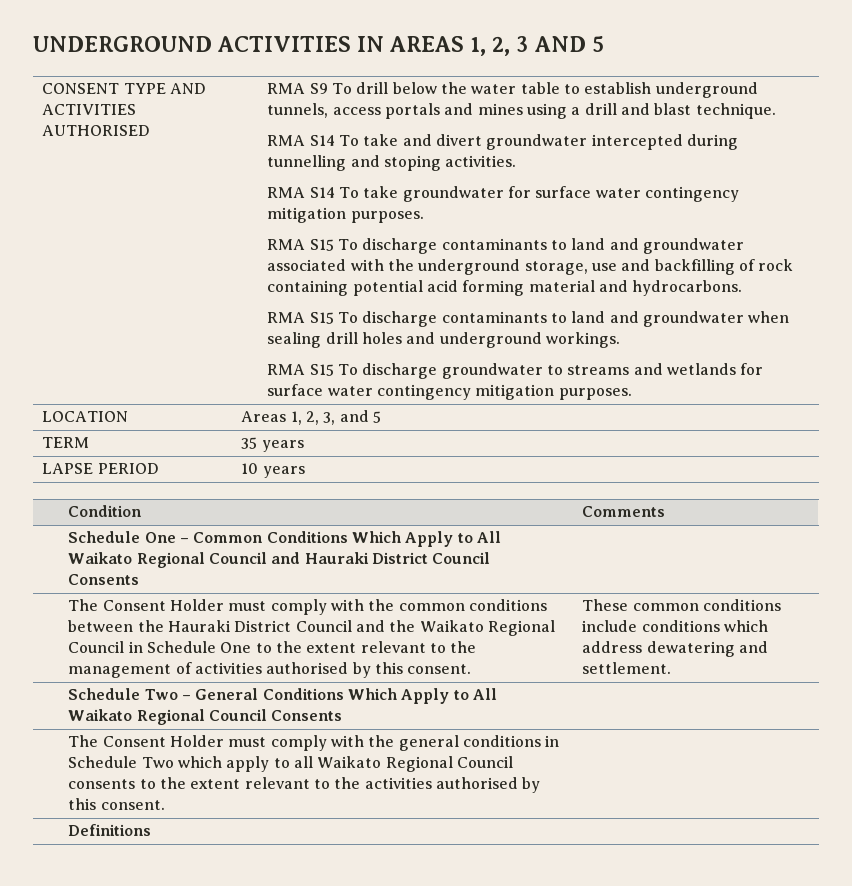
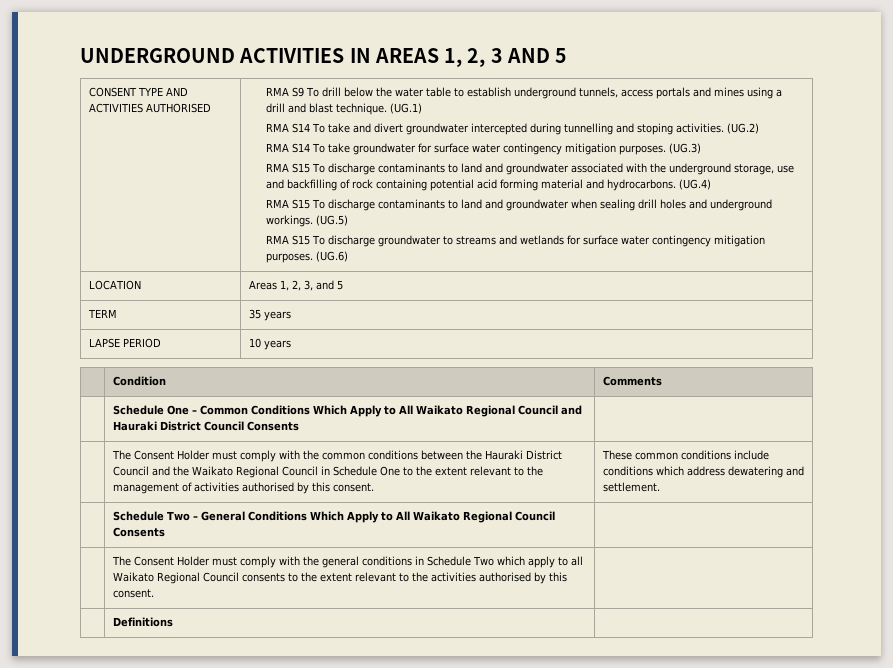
+ (UG.1)
+ (UG.2)
+ (UG.3)
+ (UG.4)
+ (UG.5)
+ (UG.6)

